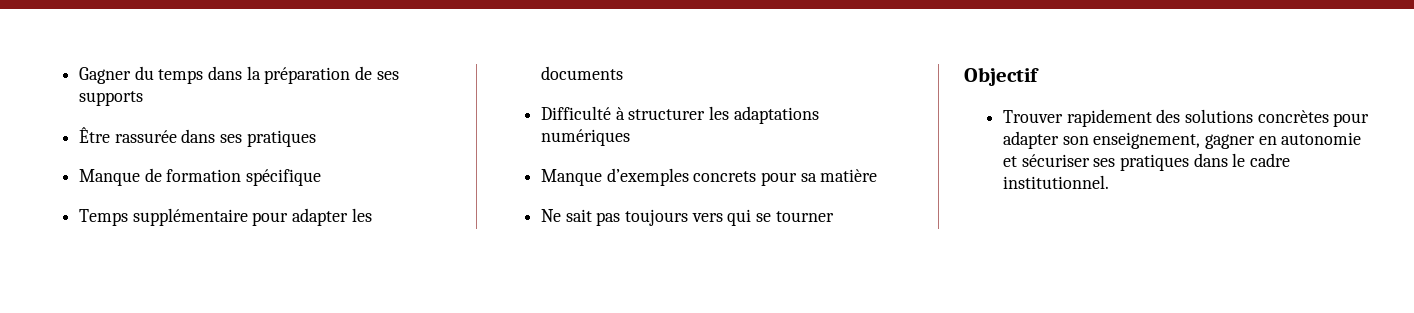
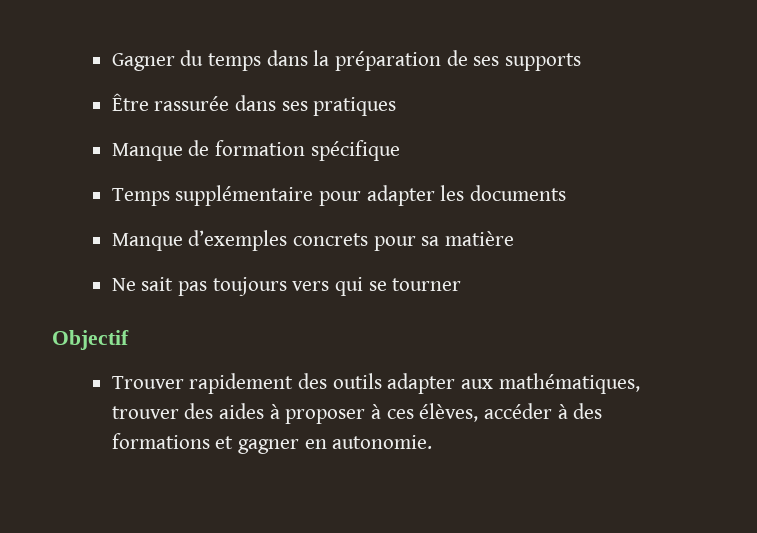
- Difficulté à structurer les adaptations numériques
- Trouver rapidement des solutions concrètes pour adapter son enseignement, gagner en autonomie et sécuriser ses pratiques dans le cadre institutionnel.
+ Trouver rapidement des outils adapter aux mathématiques, trouver des aides à proposer à ces élèves, accéder à des formations et gagner en autonomie.

